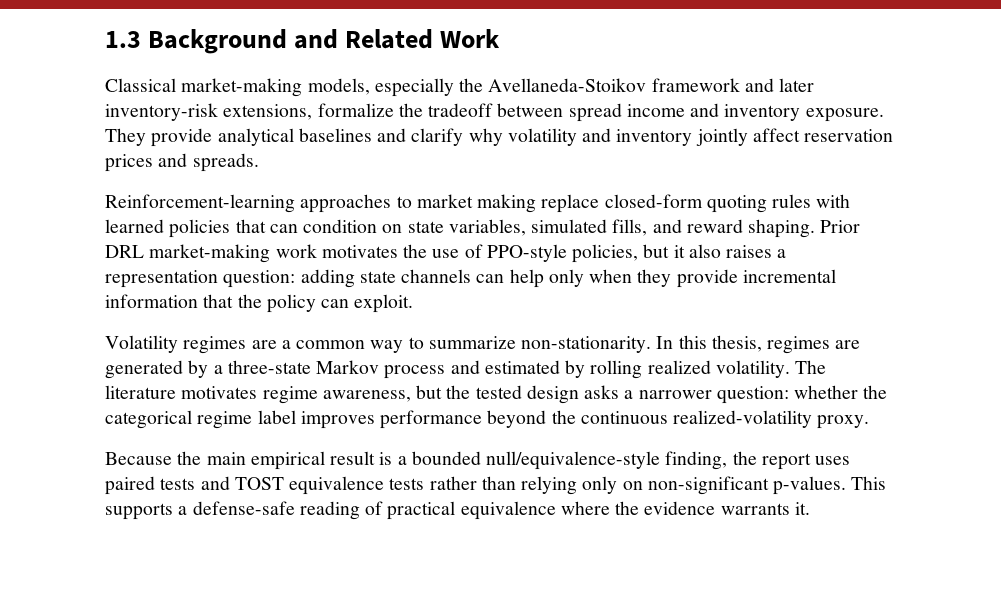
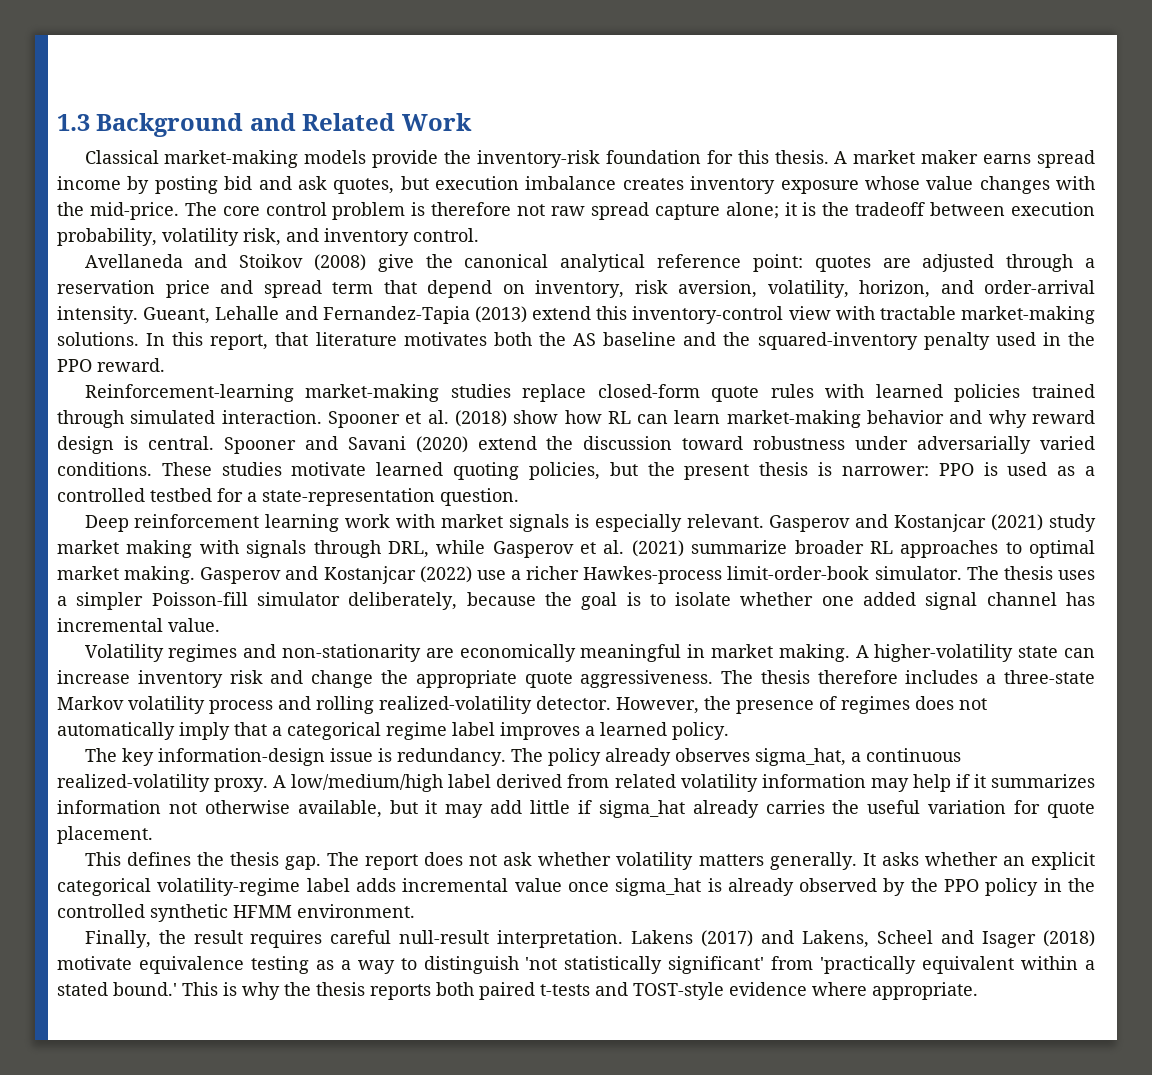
- Classical market-making models, especially the Avellaneda-Stoikov framework and later inventory-risk extensions, formalize the tradeoff between spread income and inventory exposure. They provide analytical baselines and clarify why volatility and inventory jointly affect reservation prices and spreads.
- Reinforcement-learning approaches to market making replace closed-form quoting rules with learned policies that can condition on state variables, simulated fills, and reward shaping. Prior DRL market-making work motivates the use of PPO-style policies, but it also raises a representation question: adding state channels can help only when they provide incremental information that the policy can exploit.
- Volatility regimes are a common way to summarize non-stationarity. In this thesis, regimes are generated by a three-state Markov process and estimated by rolling realized volatility. The literature motivates regime awareness, but the tested design asks a narrower question: whether the categorical regime label improves performance beyond the continuous realized-volatility proxy.
- Because the main empirical result is a bounded null/equivalence-style finding, the report uses paired tests and TOST equivalence tests rather than relying only on non-significant p-values. This supports a defense-safe reading of practical equivalence where the evidence warrants it.
+ Classical market-making models provide the inventory-risk foundation for this thesis. A market maker earns spread income by posting bid and ask quotes, but execution imbalance creates inventory exposure whose value changes with the mid-price. The core control problem is therefore not raw spread capture alone; it is the tradeoff between execution probability, volatility risk, and inventory control.
+ Avellaneda and Stoikov (2008) give the canonical analytical reference point: quotes are adjusted through a reservation price and spread term that depend on inventory, risk aversion, volatility, horizon, and order-arrival intensity. Gueant, Lehalle and Fernandez-Tapia (2013) extend this inventory-control view with tractable market-making solutions. In this report, that literature motivates both the AS baseline and the squared-inventory penalty used in the PPO reward.
+ Reinforcement-learning market-making studies replace closed-form quote rules with learned policies trained through simulated interaction. Spooner et al. (2018) show how RL can learn market-making behavior and why reward design is central. Spooner and Savani (2020) extend the discussion toward robustness under adversarially varied conditions. These studies motivate learned quoting policies, but the present thesis is narrower: PPO is used as a controlled testbed for a state-representation question.
+ Deep reinforcement learning work with market signals is especially relevant. Gasperov and Kostanjcar (2021) study market making with signals through DRL, while Gasperov et al. (2021) summarize broader RL approaches to optimal market making. Gasperov and Kostanjcar (2022) use a richer Hawkes-process limit-order-book simulator. The thesis uses a simpler Poisson-fill simulator deliberately, because the goal is to isolate whether one added signal channel has incremental value.
+ Volatility regimes and non-stationarity are economically meaningful in market making. A higher-volatility state can increase inventory risk and change the appropriate quote aggressiveness. The thesis therefore includes a three-state Markov volatility process and rolling realized-volatility detector. However, the presence of regimes does not automatically imply that a categorical regime label improves a learned policy.
+ The key information-design issue is redundancy. The policy already observes sigma_hat, a continuous realized-volatility proxy. A low/medium/high label derived from related volatility information may help if it summarizes information not otherwise available, but it may add little if sigma_hat already carries the useful variation for quote placement.
+ This defines the thesis gap. The report does not ask whether volatility matters generally. It asks whether an explicit categorical volatility-regime label adds incremental value once sigma_hat is already observed by the PPO policy in the controlled synthetic HFMM environment.
+ Finally, the result requires careful null-result interpretation. Lakens (2017) and Lakens, Scheel and Isager (2018) motivate equivalence testing as a way to distinguish 'not statistically significant' from 'practically equivalent within a stated bound.' This is why the thesis reports both paired t-tests and TOST-style evidence where appropriate.

